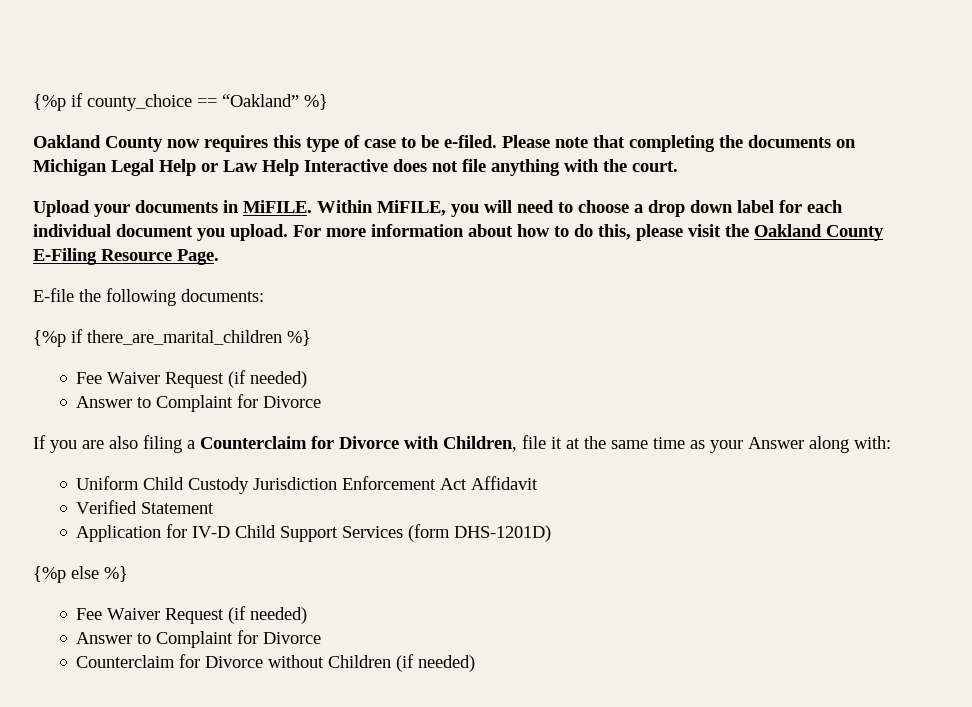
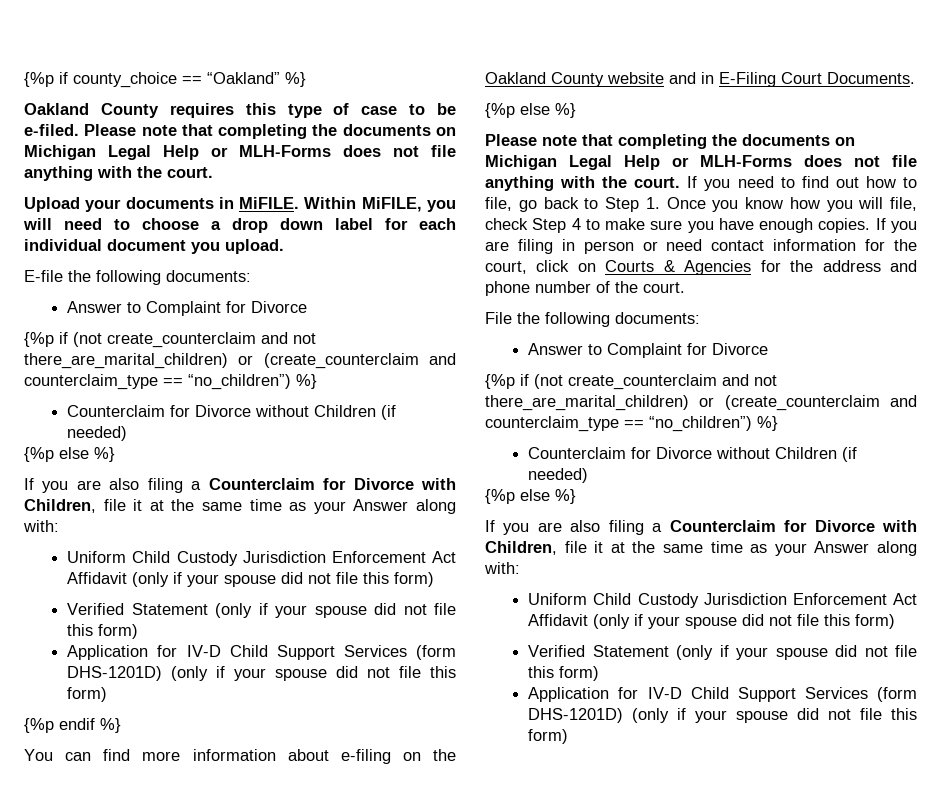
- Oakland County now requires this type of case to be e-filed. Please note that completing the documents on Michigan Legal Help or Law Help Interactive does not file anything with the court.
+ Oakland County requires this type of case to be e-filed. Please note that completing the documents on Michigan Legal Help or MLH-Forms does not file anything with the court.
- Within MiFILE, you will need to choose a drop down label for each individual document you upload. For more information about how to do this, please visit the Oakland County E-Filing Resource Page.
+ Within MiFILE, you will need to choose a drop down label for each individual document you upload.
  E-file the following documents:
- {%p if there_are_marital_children %}
- Fee Waiver Request (if needed)
  Answer to Complaint for Divorce
+ {%p if (not create_counterclaim and not there_are_marital_children) or (create_counterclaim and counterclaim_type == “no_children”) %}
+ Counterclaim for Divorce without Children (if needed)
+ {%p else %}
  If you are also filing a Counterclaim for Divorce with Children, file it at the same time as your Answer along with:
- Uniform Child Custody Jurisdiction Enforcement Act Affidavit
- Verified Statement
- Application for IV-D Child Support Services (form DHS-1201D)
+ Uniform Child Custody Jurisdiction Enforcement Act Affidavit (only if your spouse did not file this form)
+ Verified Statement (only if your spouse did not file this form)
+ Application for IV-D Child Support Services (form DHS-1201D) (only if your spouse did not file this form)
+ {%p endif %}
+ You can find more information about e-filing on the Oakland County website and in E-Filing Court Documents.
  {%p else %}
- Fee Waiver Request (if needed)
+ Please note that completing the documents on Michigan Legal Help or MLH-Forms does not file anything with the court. If you need to find out how to file, go back to Step 1. Once you know how you will file, check Step 4 to make sure you have enough copies. If you are filing in person or need contact information for the court, click on Courts & Agencies for the address and phone number of the court.
+ File the following documents:
  Answer to Complaint for Divorce
+ {%p if (not create_counterclaim and not there_are_marital_children) or (create_counterclaim and counterclaim_type == “no_children”) %}
  Counterclaim for Divorce without Children (if needed)
+ {%p else %}
+ If you are also filing a Counterclaim for Divorce with Children, file it at the same time as your Answer along with:
+ Uniform Child Custody Jurisdiction Enforcement Act Affidavit (only if your spouse did not file this form)
+ Verified Statement (only if your spouse did not file this form)
+ Application for IV-D Child Support Services (form DHS-1201D) (only if your spouse did not file this form)

